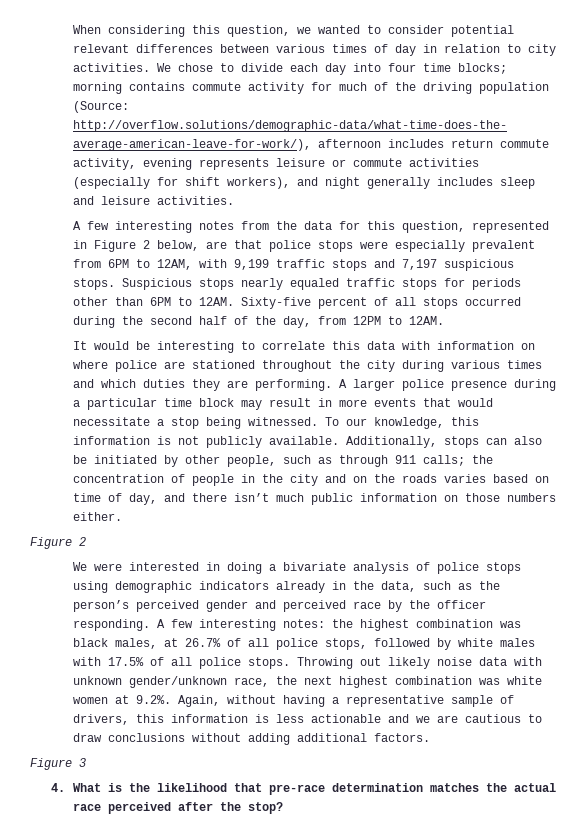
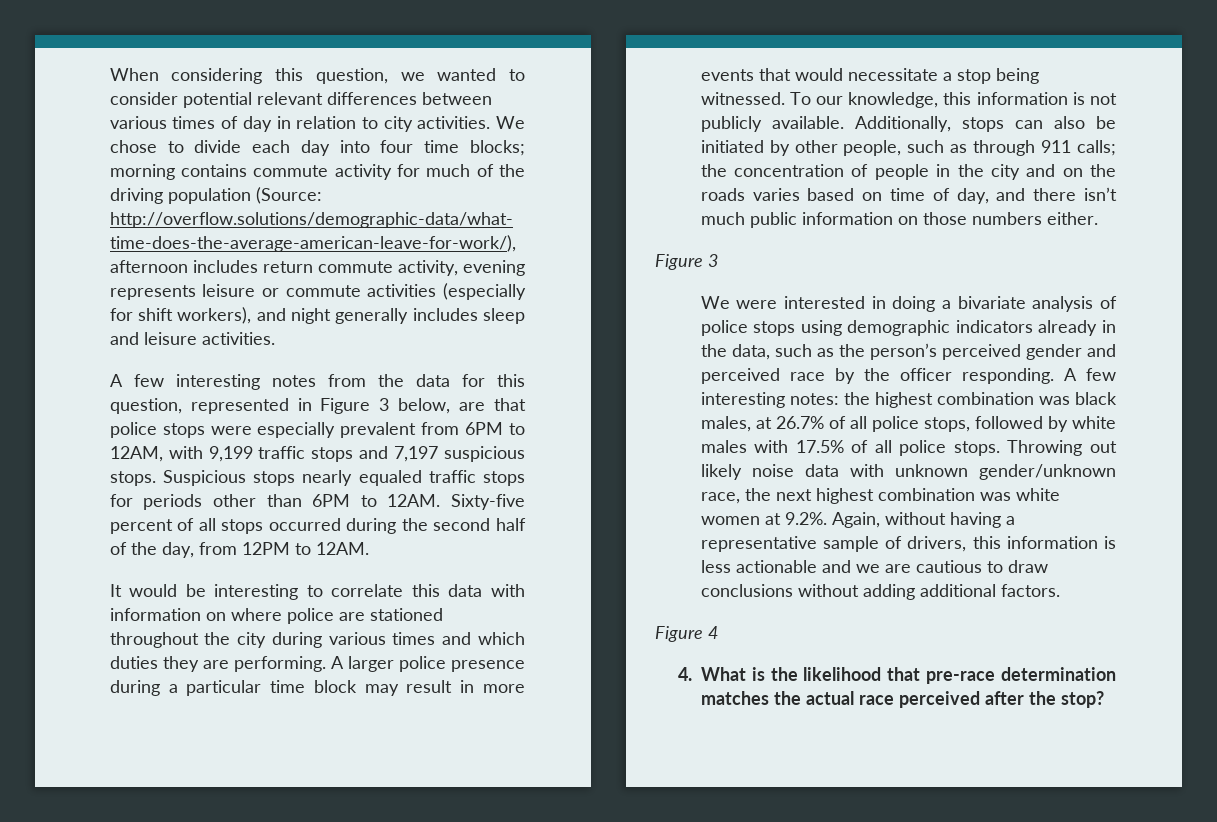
- A few interesting notes from the data for this question, represented in Figure 2 below, are that police stops were especially prevalent from 6PM to 12AM, with 9,199 traffic stops and 7,197 suspicious stops.
+ A few interesting notes from the data for this question, represented in Figure 3 below, are that police stops were especially prevalent from 6PM to 12AM, with 9,199 traffic stops and 7,197 suspicious stops.
  Additionally, stops can also be initiated by other people, such as through 911 calls; the concentration of people in the city and on the roads varies based on time of day, and there isn’t much public information on those numbers either.
- Figure 2
+ Figure 3
- Figure 3
+ Figure 4

